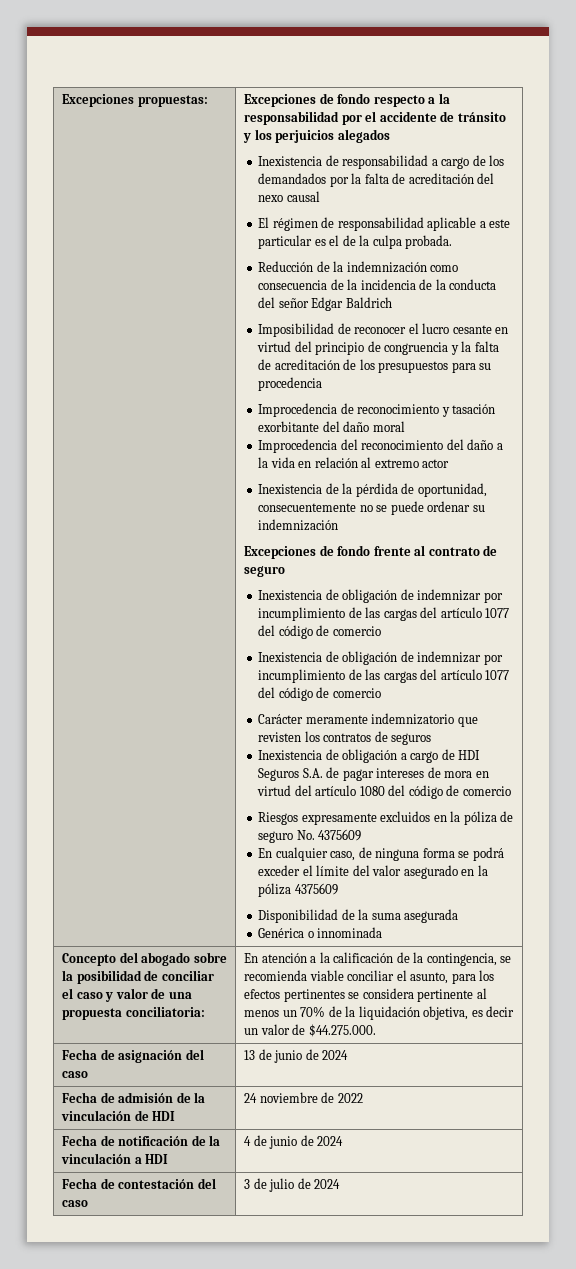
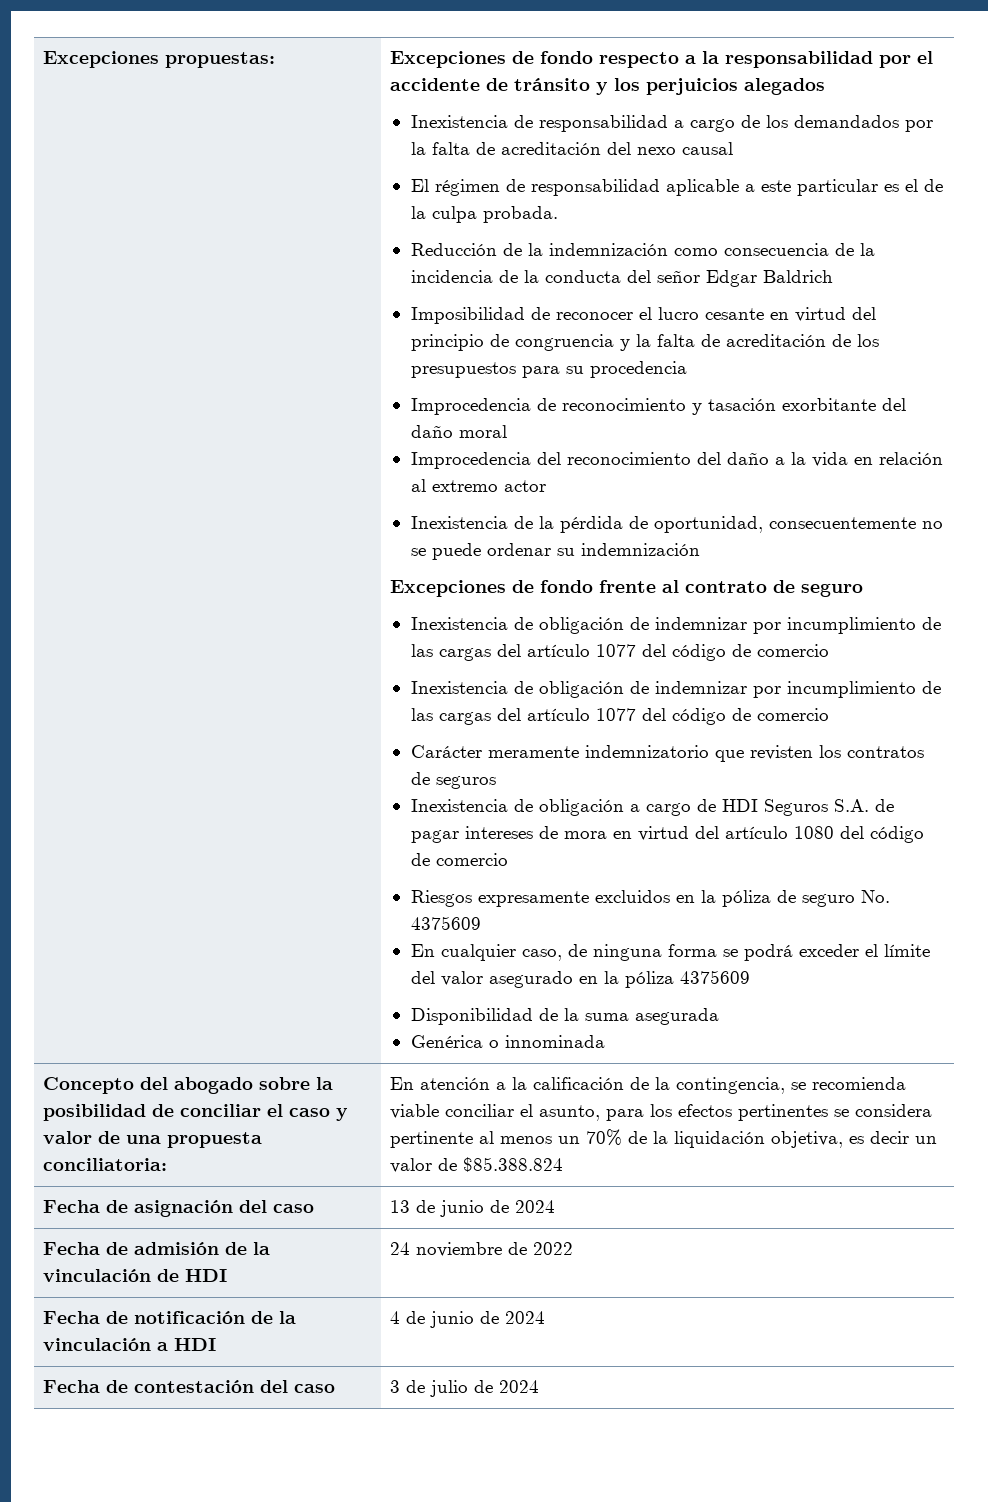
- En atención a la calificación de la contingencia, se recomienda viable conciliar el asunto, para los efectos pertinentes se considera pertinente al menos un 70% de la liquidación objetiva, es decir un valor de $44.275.000.
+ En atención a la calificación de la contingencia, se recomienda viable conciliar el asunto, para los efectos pertinentes se considera pertinente al menos un 70% de la liquidación objetiva, es decir un valor de $85.388.824

